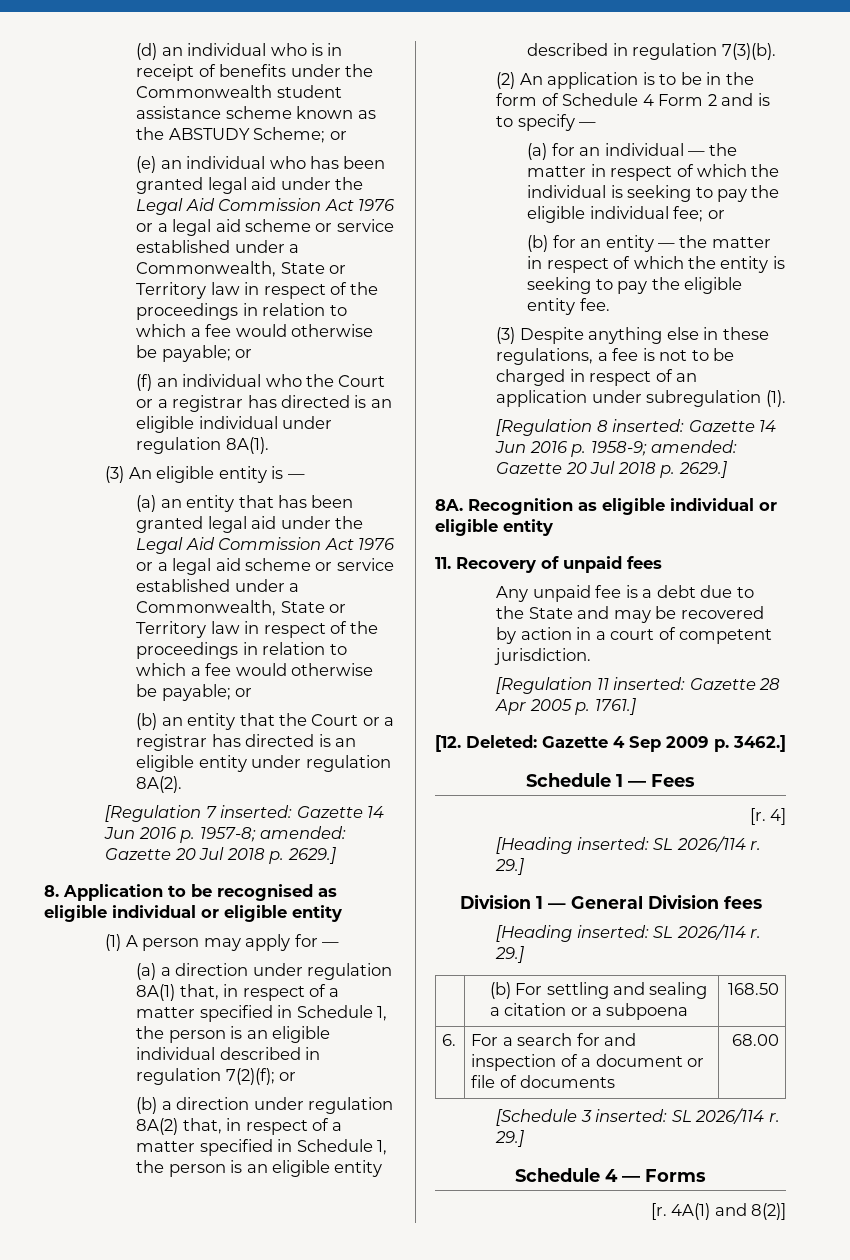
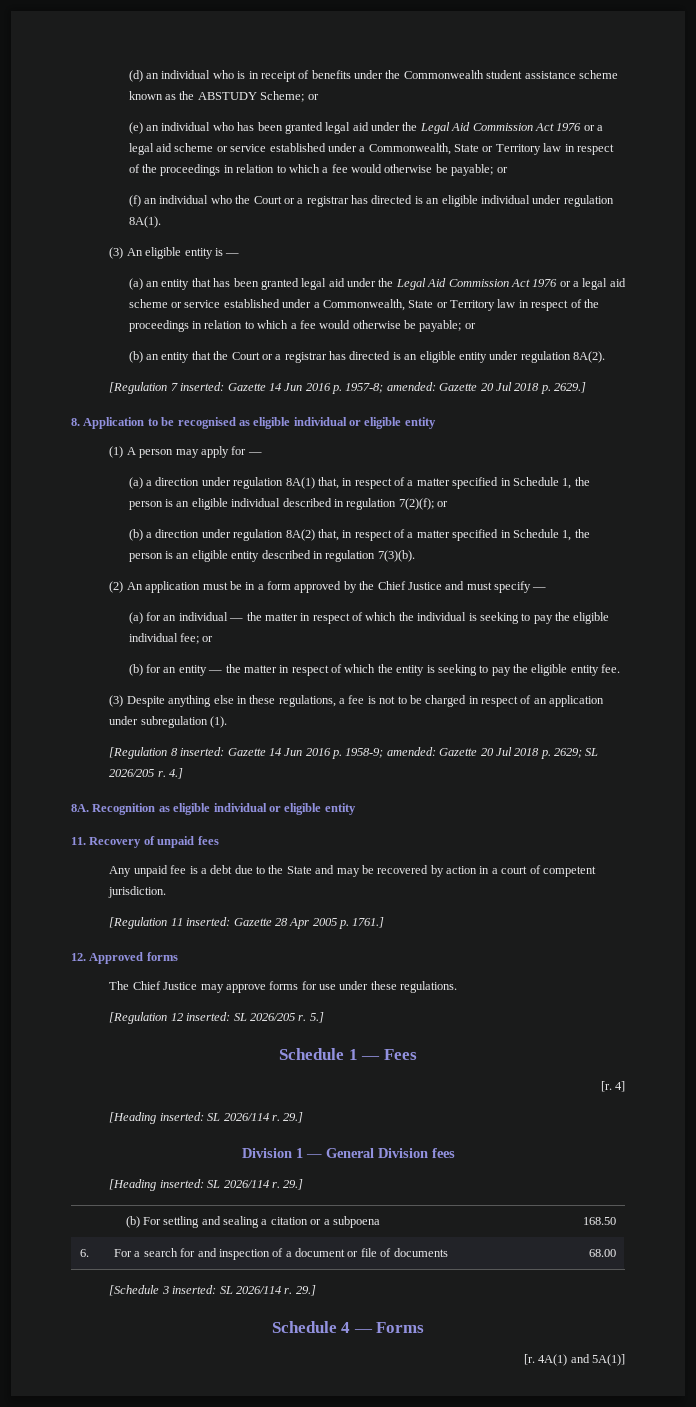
- (2) An application is to be in the form of Schedule 4 Form 2 and is to specify —
+ (2) An application must be in a form approved by the Chief Justice and must specify —
- [Regulation 8 inserted: Gazette 14 Jun 2016 p. 1958-9; amended: Gazette 20 Jul 2018 p. 2629.]
+ [Regulation 8 inserted: Gazette 14 Jun 2016 p. 1958-9; amended: Gazette 20 Jul 2018 p. 2629; SL 2026/205 r. 4.]
- [12. Deleted: Gazette 4 Sep 2009 p. 3462.]
+ 12. Approved forms
+ The Chief Justice may approve forms for use under these regulations.
+ [Regulation 12 inserted: SL 2026/205 r. 5.]
- 4A(1) and 8(2)]
+ 4A(1) and 5A(1)]

